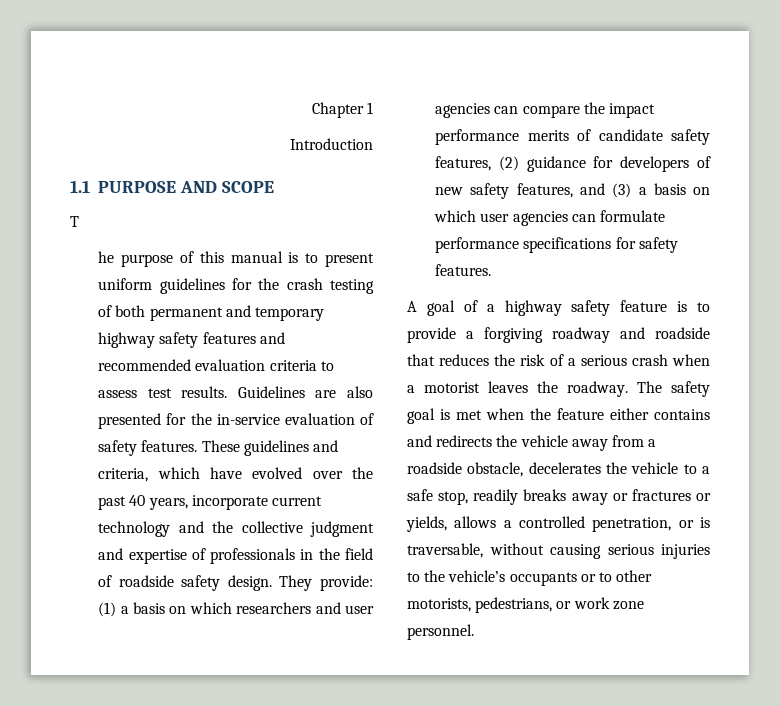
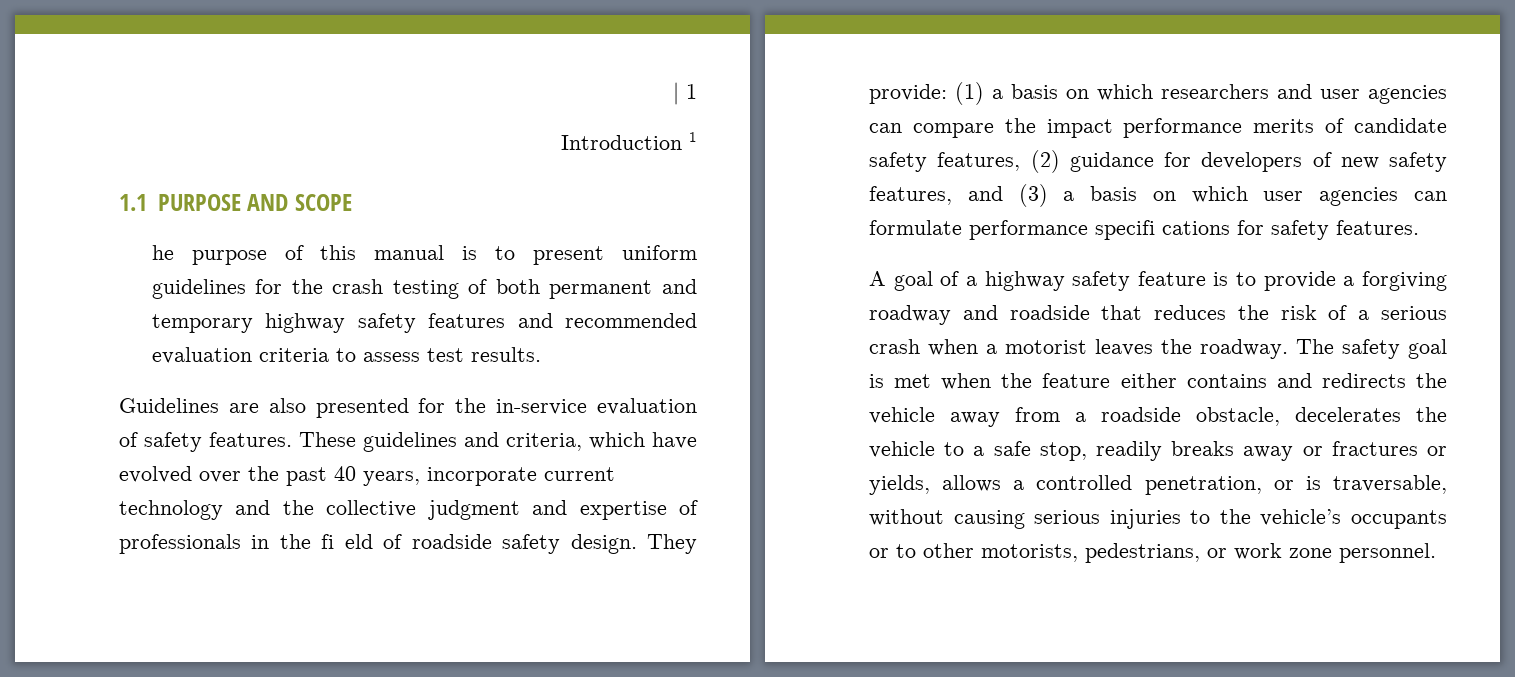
- Chapter 1
+ | 1
- Introduction
+ Introduction 1
- T
- he purpose of this manual is to present uniform guidelines for the crash testing of both permanent and temporary highway safety features and recommended evaluation criteria to assess test results. Guidelines are also presented for the in-service evaluation of safety features.
+ he purpose of this manual is to present uniform guidelines for the crash testing of both permanent and temporary highway safety features and recommended evaluation criteria to assess test results.
+ Guidelines are also presented for the in-service evaluation of safety features.
- These guidelines and criteria, which have evolved over the past 40 years, incorporate current technology and the collective judgment and expertise of professionals in the field of roadside safety design.
+ These guidelines and criteria, which have evolved over the past 40 years, incorporate current technology and the collective judgment and expertise of professionals in the fi eld of roadside safety design.
- They provide: (1) a basis on which researchers and user agencies can compare the impact performance merits of candidate safety features, (2) guidance for developers of new safety features, and (3) a basis on which user agencies can formulate performance specifications for safety features.
+ They provide: (1) a basis on which researchers and user agencies can compare the impact performance merits of candidate safety features, (2) guidance for developers of new safety features, and (3) a basis on which user agencies can formulate performance specifi cations for safety features.

